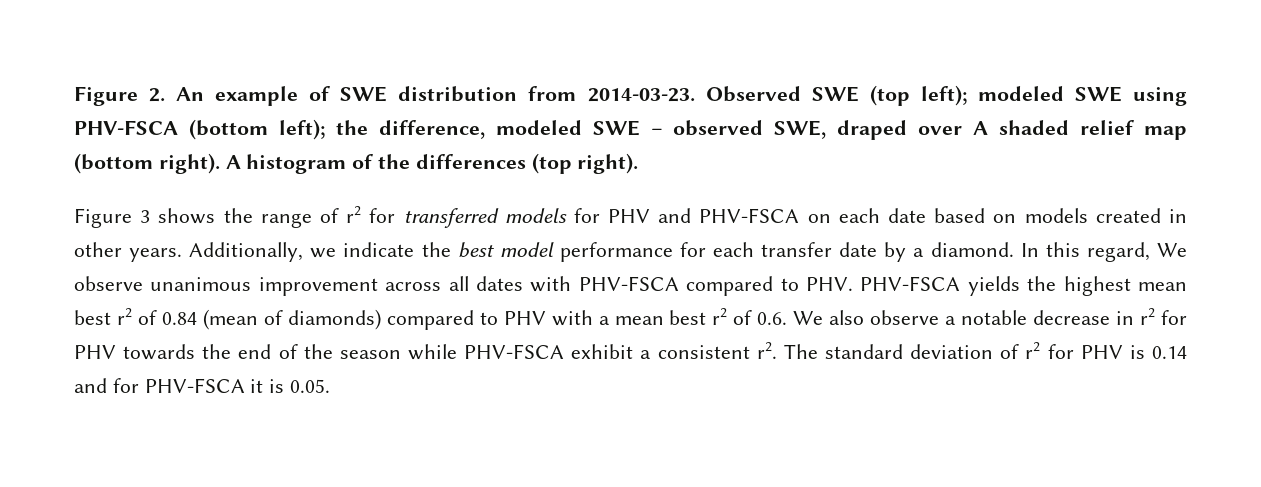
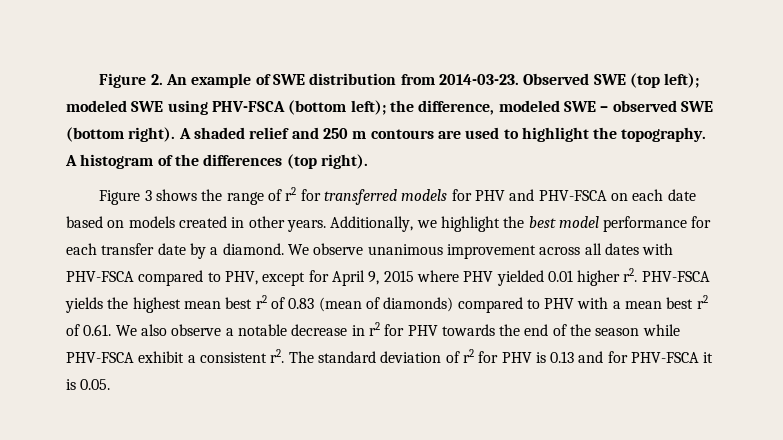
- Observed SWE (top left); modeled SWE using PHV-FSCA (bottom left); the difference, modeled SWE – observed SWE, draped over A shaded relief map (bottom right).
+ Observed SWE (top left); modeled SWE using PHV-FSCA (bottom left); the difference, modeled SWE – observed SWE (bottom right). A shaded relief and 250 m contours are used to highlight the topography.
- Additionally, we indicate the best model performance for each transfer date by a diamond.
+ Additionally, we highlight the best model performance for each transfer date by a diamond.
- In this regard, We observe unanimous improvement across all dates with PHV-FSCA compared to PHV. PHV-FSCA yields the highest mean best r2 of 0.84 (mean of diamonds) compared to PHV with a mean best r2 of 0.6. We also observe a notable decrease in r2 for PHV towards the end of the season while PHV-FSCA exhibit a consistent r2.
+ We observe unanimous improvement across all dates with PHV-FSCA compared to PHV, except for April 9, 2015 where PHV yielded 0.01 higher r2. PHV-FSCA yields the highest mean best r2 of 0.83 (mean of diamonds) compared to PHV with a mean best r2 of 0.61. We also observe a notable decrease in r2 for PHV towards the end of the season while PHV-FSCA exhibit a consistent r2.
- The standard deviation of r2 for PHV is 0.14 and for PHV-FSCA it is 0.05.
+ The standard deviation of r2 for PHV is 0.13 and for PHV-FSCA it is 0.05.

